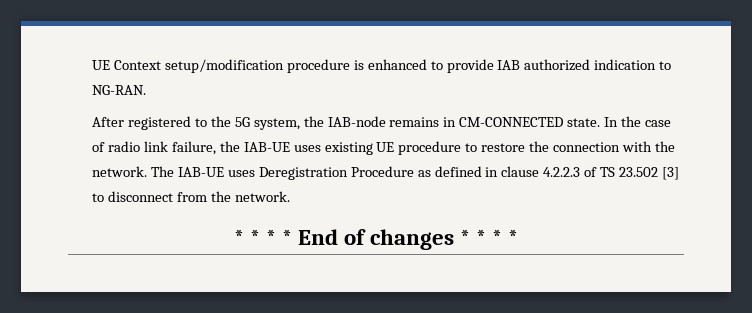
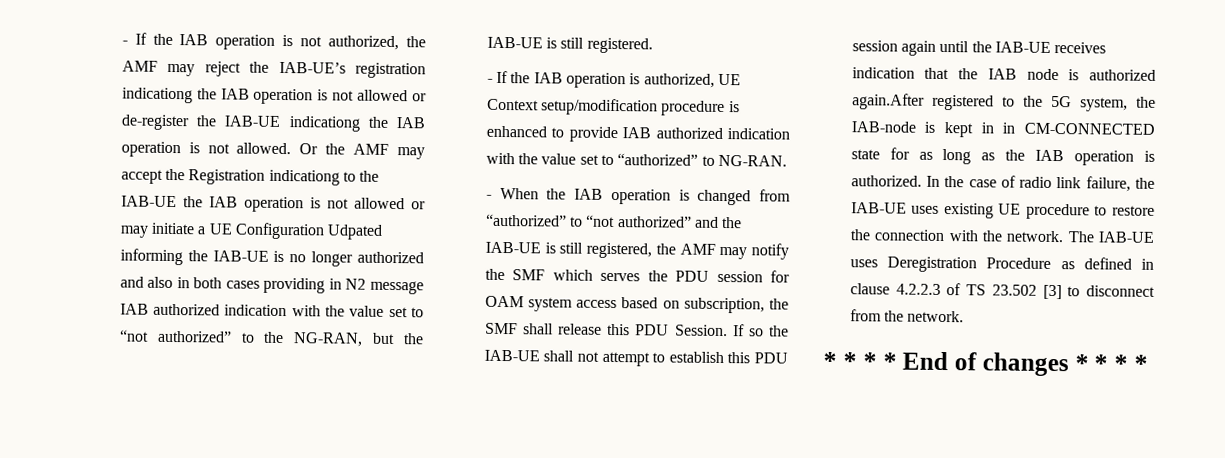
- UE Context setup/modification procedure is enhanced to provide IAB authorized indication to NG-RAN.
- After registered to the 5G system, the IAB-node remains in CM-CONNECTED state.
+ - If the IAB operation is not authorized, the AMF may reject the IAB-UE’s registration indicationg the IAB operation is not allowed or de-register the IAB-UE indicationg the IAB operation is not allowed. Or the AMF may accept the Registration indicationg to the IAB-UE the IAB operation is not allowed or may initiate a UE Configuration Udpated informing the IAB-UE is no longer authorized and also in both cases providing in N2 message IAB authorized indication with the value set to “not authorized” to the NG-RAN, but the IAB-UE is still registered.
+ - If the IAB operation is authorized, UE Context setup/modification procedure is enhanced to provide IAB authorized indication with the value set to “authorized” to NG-RAN.
+ - When the IAB operation is changed from “authorized” to “not authorized” and the IAB-UE is still registered, the AMF may notify the SMF which serves the PDU session for OAM system access based on subscription, the SMF shall release this PDU Session. If so the IAB-UE shall not attempt to establish this PDU session again until the IAB-UE receives indication that the IAB node is authorized again.After registered to the 5G system, the IAB-node is kept in in CM-CONNECTED state for as long as the IAB operation is authorized.

